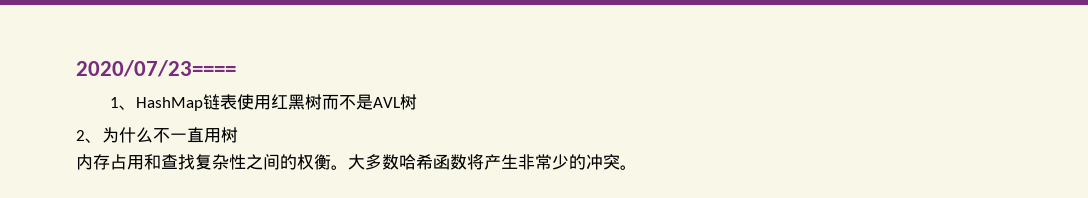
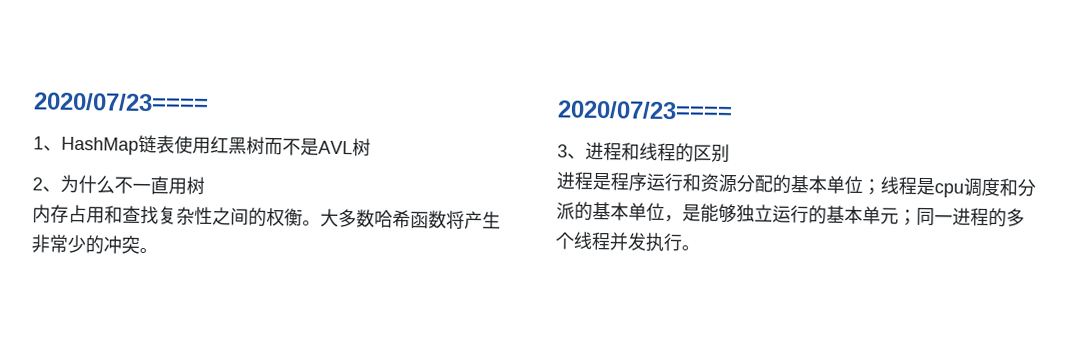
  大多数哈希函数将产生非常少的冲突。
+ 2020/07/23====
+ 3、进程和线程的区别
+ 进程是程序运行和资源分配的基本单位；线程是cpu调度和分派的基本单位，是能够独立运行的基本单元；同一进程的多个线程并发执行。

